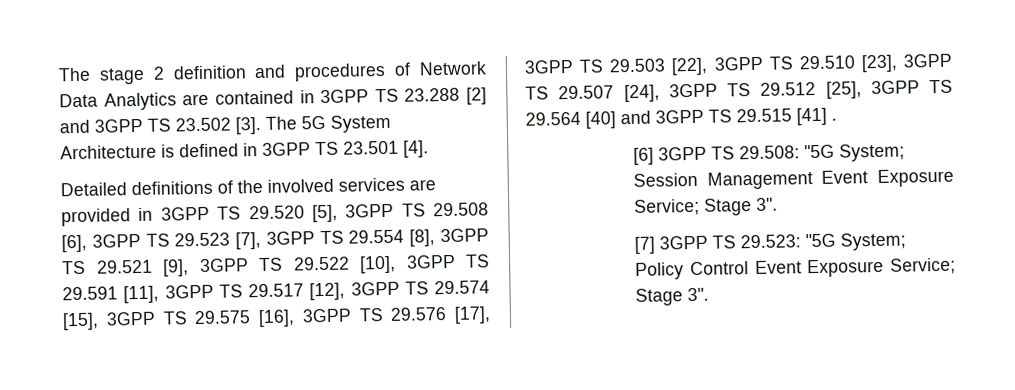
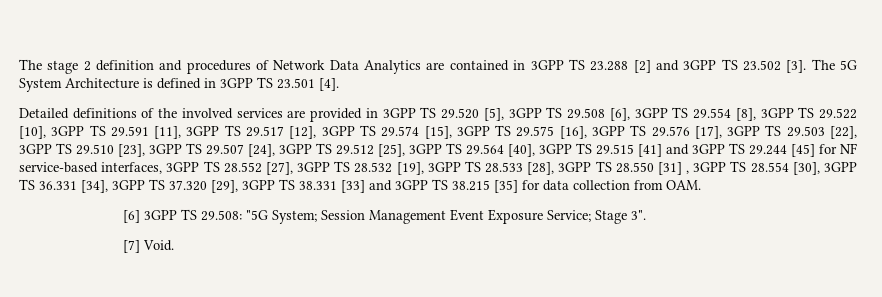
- Detailed definitions of the involved services are provided in 3GPP TS 29.520 [5], 3GPP TS 29.508 [6], 3GPP TS 29.523 [7], 3GPP TS 29.554 [8], 3GPP TS 29.521 [9], 3GPP TS 29.522 [10], 3GPP TS 29.591 [11], 3GPP TS 29.517 [12], 3GPP TS 29.574 [15], 3GPP TS 29.575 [16], 3GPP TS 29.576 [17], 3GPP TS 29.503 [22], 3GPP TS 29.510 [23], 3GPP TS 29.507 [24], 3GPP TS 29.512 [25], 3GPP TS 29.564 [40] and 3GPP TS 29.515 [41] .
+ Detailed definitions of the involved services are provided in 3GPP TS 29.520 [5], 3GPP TS 29.508 [6], 3GPP TS 29.554 [8], 3GPP TS 29.522 [10], 3GPP TS 29.591 [11], 3GPP TS 29.517 [12], 3GPP TS 29.574 [15], 3GPP TS 29.575 [16], 3GPP TS 29.576 [17], 3GPP TS 29.503 [22], 3GPP TS 29.510 [23], 3GPP TS 29.507 [24], 3GPP TS 29.512 [25], 3GPP TS 29.564 [40], 3GPP TS 29.515 [41] and 3GPP TS 29.244 [45] for NF service-based interfaces, 3GPP TS 28.552 [27], 3GPP TS 28.532 [19], 3GPP TS 28.533 [28], 3GPP TS 28.550 [31] , 3GPP TS 28.554 [30], 3GPP TS 36.331 [34], 3GPP TS 37.320 [29], 3GPP TS 38.331 [33] and 3GPP TS 38.215 [35] for data collection from OAM.
- [7] 3GPP TS 29.523: "5G System; Policy Control Event Exposure Service; Stage 3".
+ [7] Void.

